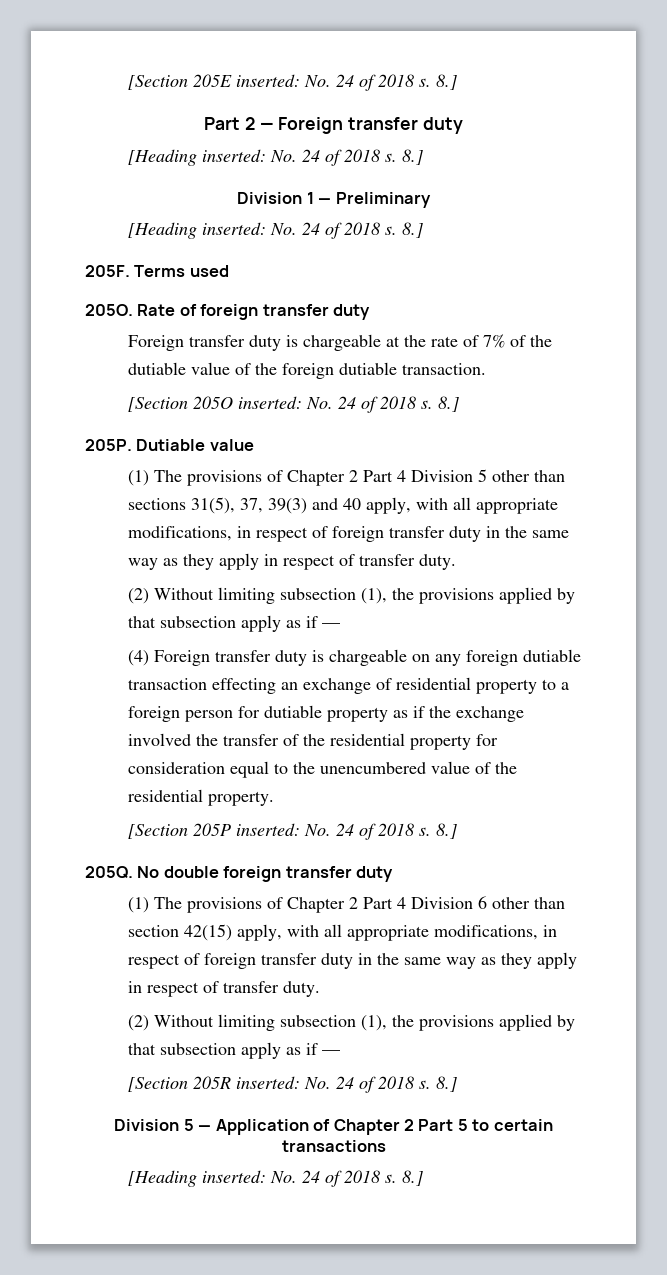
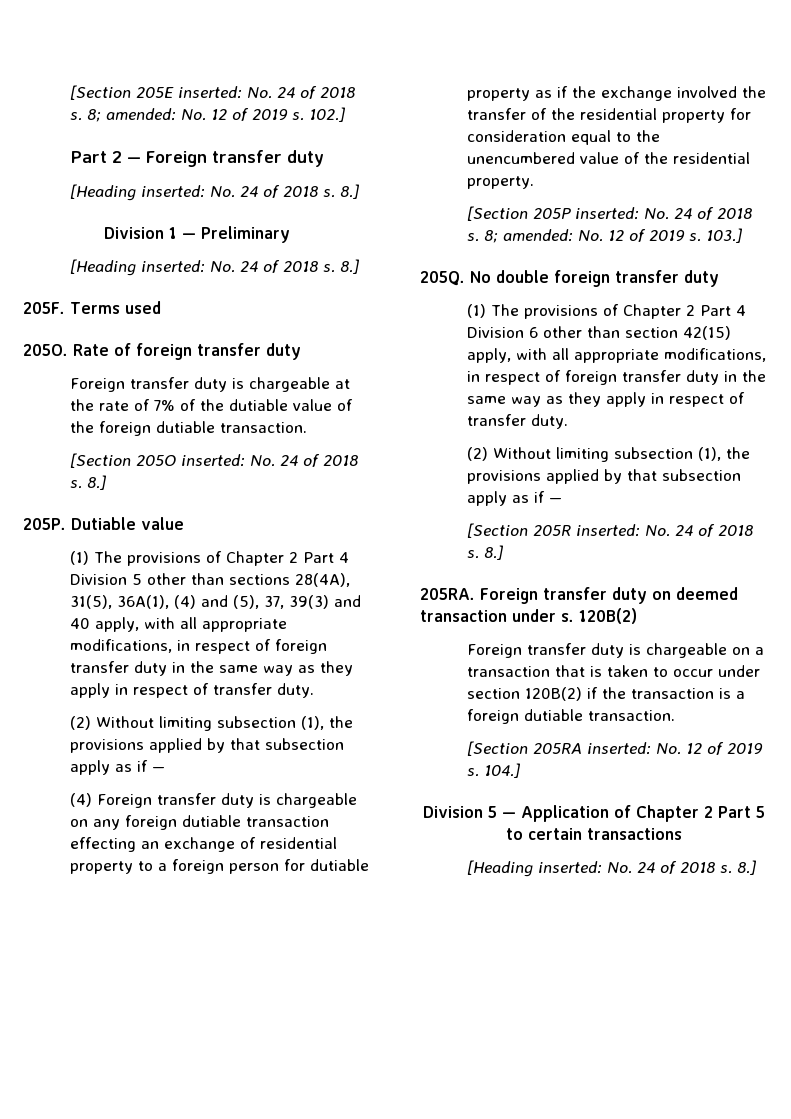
- [Section 205E inserted: No. 24 of 2018 s. 8.]
+ [Section 205E inserted: No. 24 of 2018 s. 8; amended: No. 12 of 2019 s. 102.]
- (1) The provisions of Chapter 2 Part 4 Division 5 other than sections 31(5), 37, 39(3) and 40 apply, with all appropriate modifications, in respect of foreign transfer duty in the same way as they apply in respect of transfer duty.
+ (1) The provisions of Chapter 2 Part 4 Division 5 other than sections 28(4A), 31(5), 36A(1), (4) and (5), 37, 39(3) and 40 apply, with all appropriate modifications, in respect of foreign transfer duty in the same way as they apply in respect of transfer duty.
- [Section 205P inserted: No. 24 of 2018 s. 8.]
+ [Section 205P inserted: No. 24 of 2018 s. 8; amended: No. 12 of 2019 s. 103.]
+ 205RA. Foreign transfer duty on deemed transaction under s. 120B(2)
+ Foreign transfer duty is chargeable on a transaction that is taken to occur under section 120B(2) if the transaction is a foreign dutiable transaction.
+ [Section 205RA inserted: No. 12 of 2019 s. 104.]

